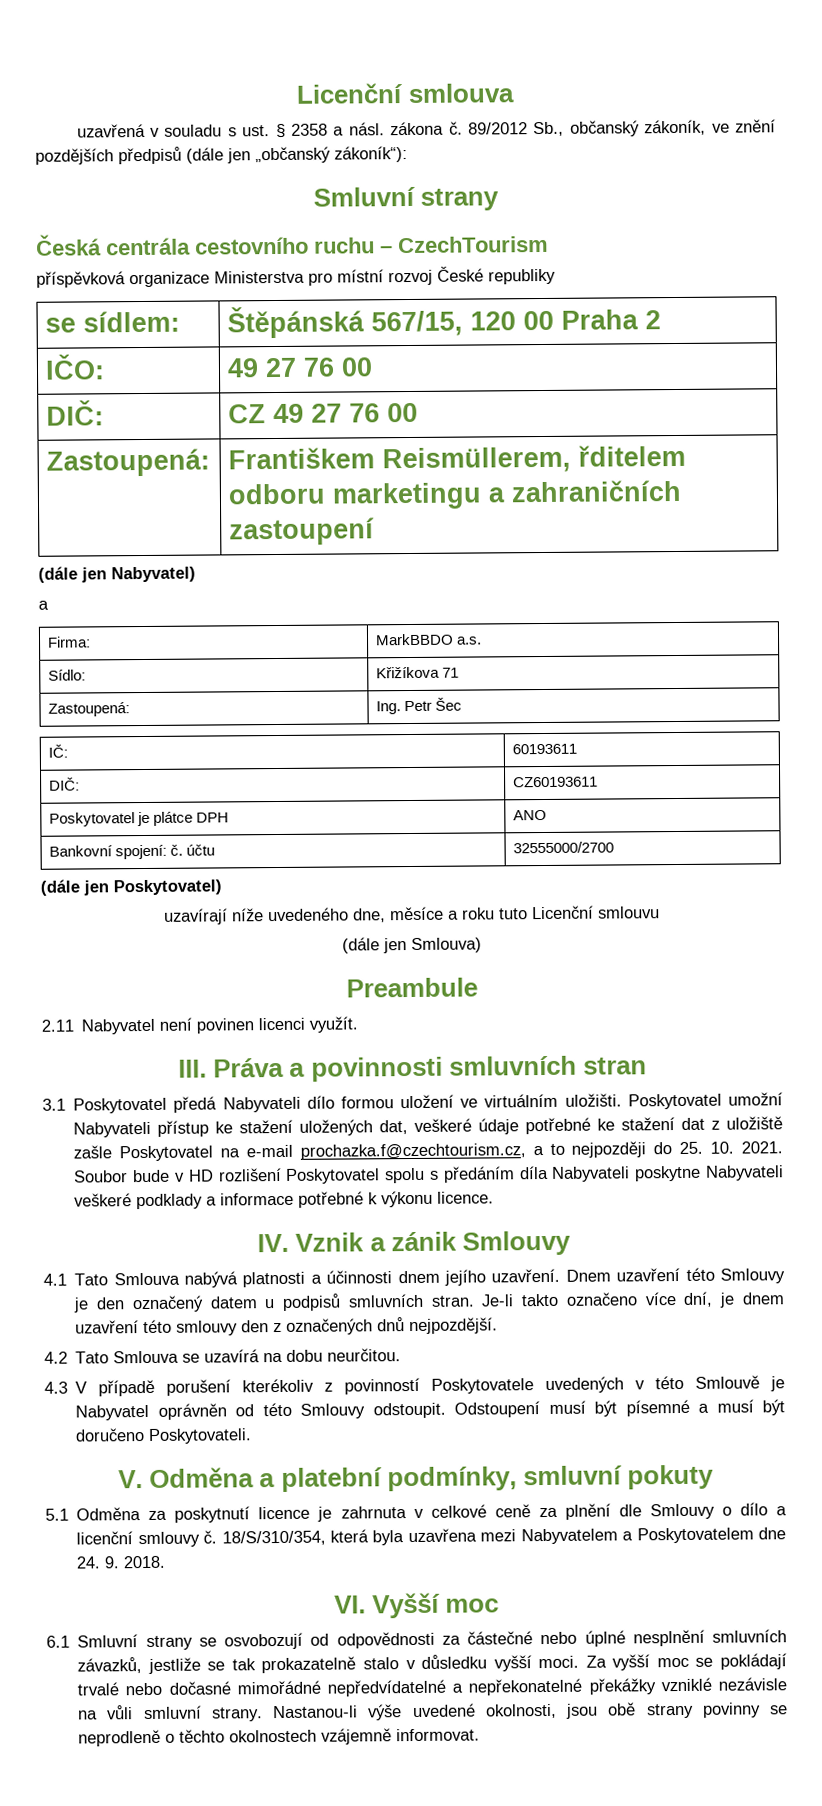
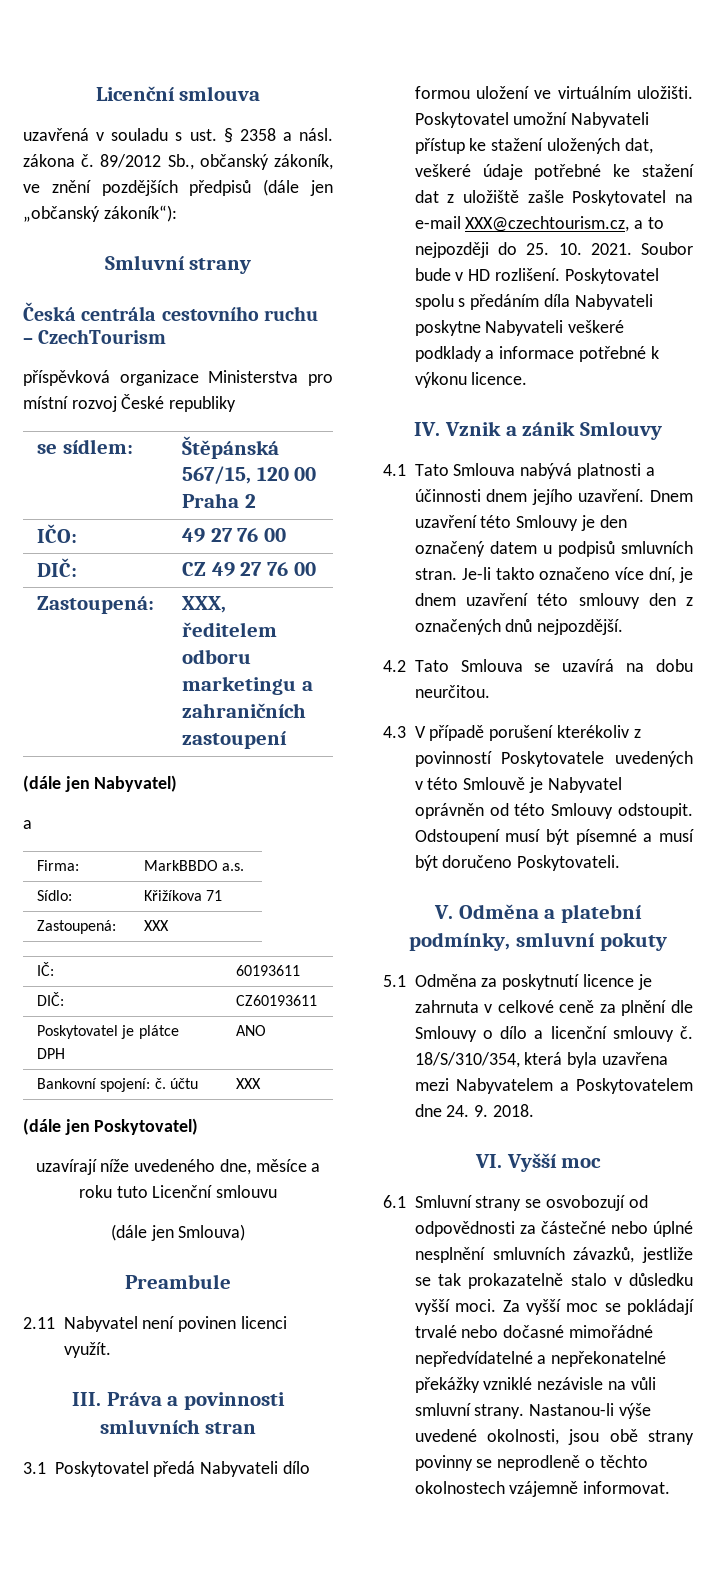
- Zastoupená: | Františkem Reismüllerem, řditelem odboru marketingu a zahraničních zastoupení
+ Zastoupená: | XXX, ředitelem odboru marketingu a zahraničních zastoupení
- Zastoupená: | Ing. Petr Šec
+ Zastoupená: | XXX
- Bankovní spojení: č. účtu | 32555000/2700
+ Bankovní spojení: č. účtu | XXX
- Poskytovatel umožní Nabyvateli přístup ke stažení uložených dat, veškeré údaje potřebné ke stažení dat z uložiště zašle Poskytovatel na e-mail prochazka.f@czechtourism.cz, a to nejpozději do 25. 10. 2021.
+ Poskytovatel umožní Nabyvateli přístup ke stažení uložených dat, veškeré údaje potřebné ke stažení dat z uložiště zašle Poskytovatel na e-mail XXX@czechtourism.cz, a to nejpozději do 25. 10. 2021.
- Soubor bude v HD rozlišení Poskytovatel spolu s předáním díla Nabyvateli poskytne Nabyvateli veškeré podklady a informace potřebné k výkonu licence.
+ Soubor bude v HD rozlišení. Poskytovatel spolu s předáním díla Nabyvateli poskytne Nabyvateli veškeré podklady a informace potřebné k výkonu licence.

